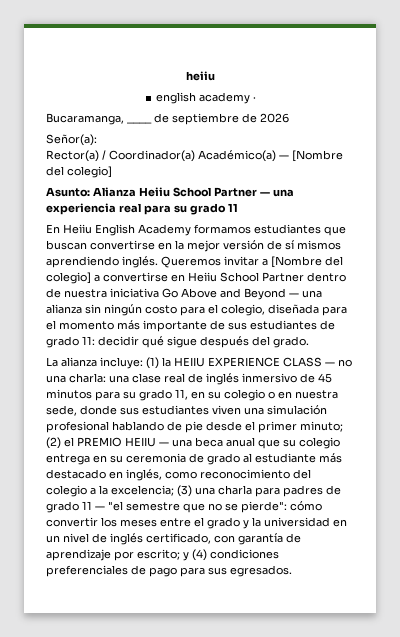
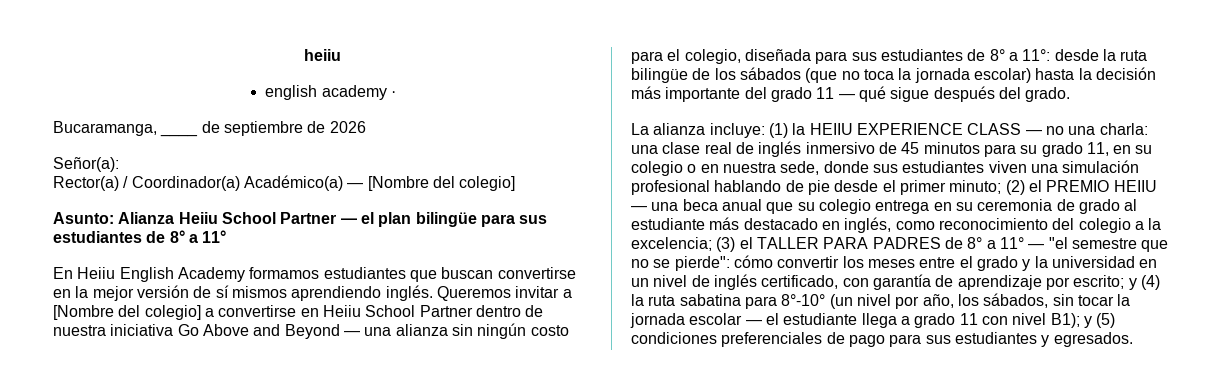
- Asunto: Alianza Heiiu School Partner — una experiencia real para su grado 11
+ Asunto: Alianza Heiiu School Partner — el plan bilingüe para sus estudiantes de 8° a 11°
- Queremos invitar a [Nombre del colegio] a convertirse en Heiiu School Partner dentro de nuestra iniciativa Go Above and Beyond — una alianza sin ningún costo para el colegio, diseñada para el momento más importante de sus estudiantes de grado 11: decidir qué sigue después del grado.
+ Queremos invitar a [Nombre del colegio] a convertirse en Heiiu School Partner dentro de nuestra iniciativa Go Above and Beyond — una alianza sin ningún costo para el colegio, diseñada para sus estudiantes de 8° a 11°: desde la ruta bilingüe de los sábados (que no toca la jornada escolar) hasta la decisión más importante del grado 11 — qué sigue después del grado.
- (3) una charla para padres de grado 11 — "el semestre que no se pierde":
+ (3) el TALLER PARA PADRES de 8° a 11° — "el semestre que no se pierde":
- y (4) condiciones preferenciales de pago para sus egresados.
+ y (4) la ruta sabatina para 8°-10° (un nivel por año, los sábados, sin tocar la jornada escolar — el estudiante llega a grado 11 con nivel B1); y (5) condiciones preferenciales de pago para sus estudiantes y egresados.

